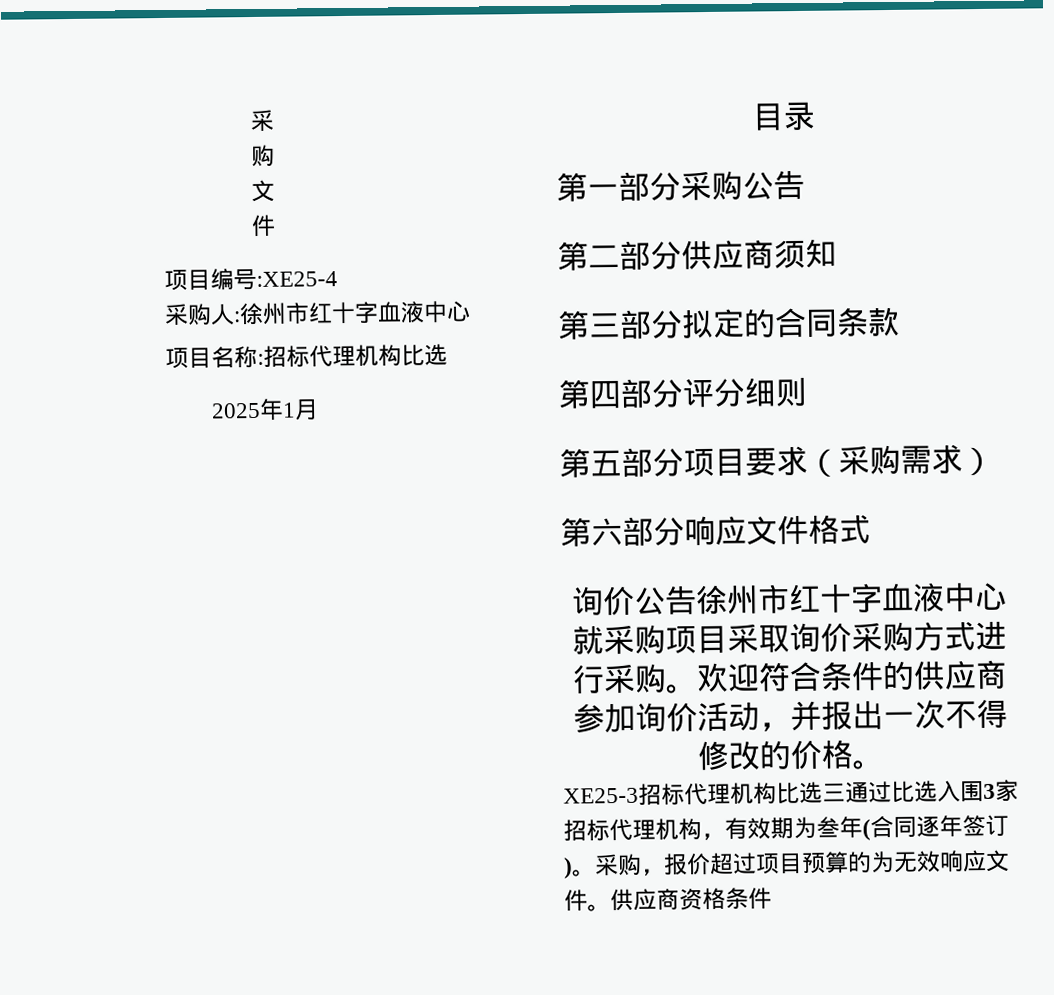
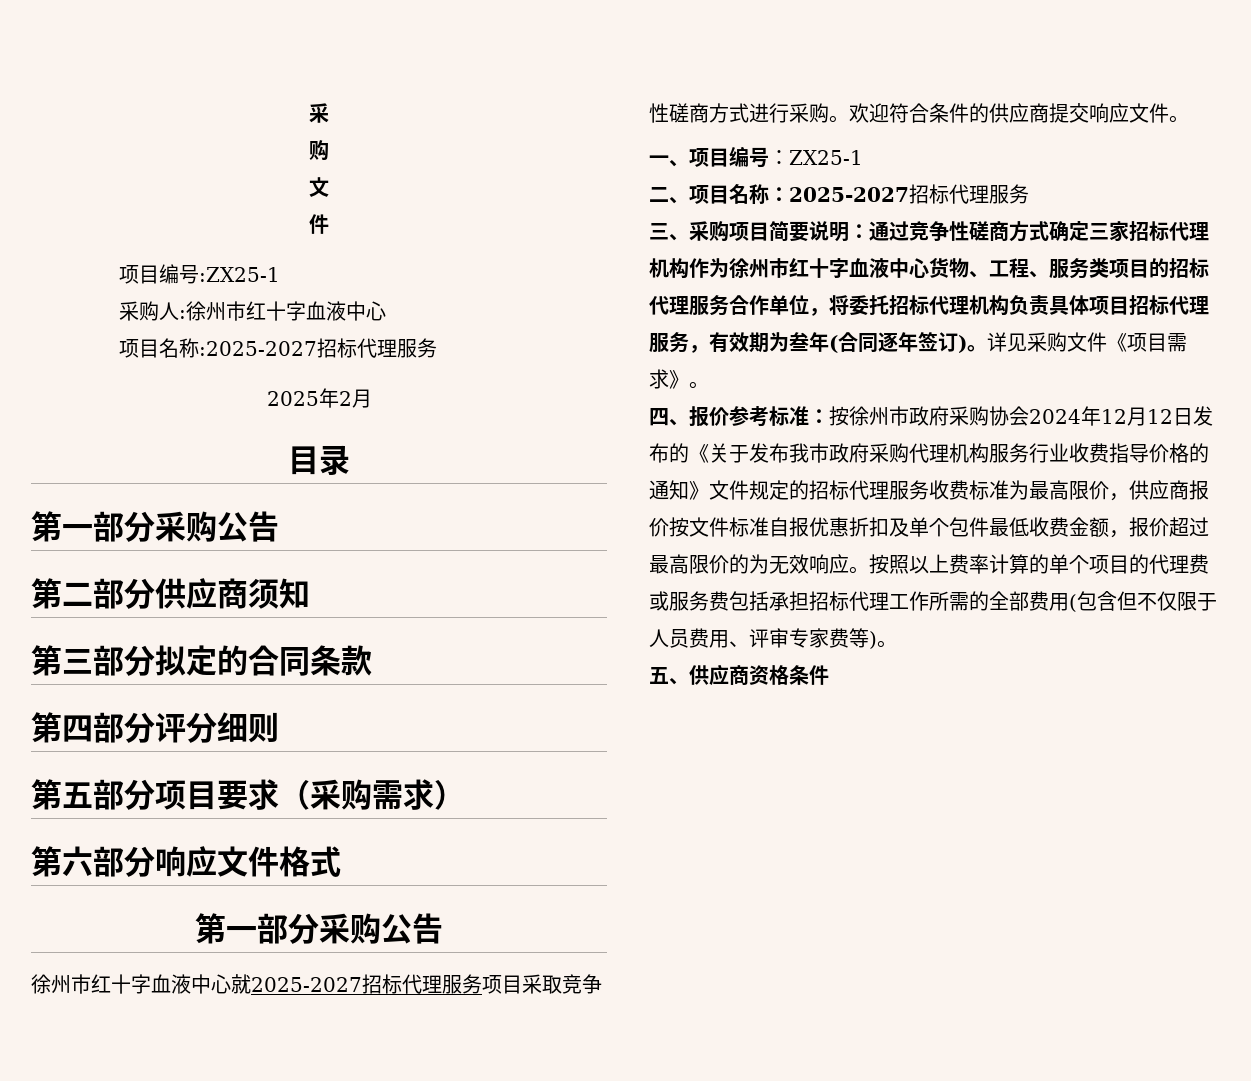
- 项目编号:XE25-4
+ 项目编号:ZX25-1
- 项目名称:招标代理机构比选
+ 项目名称:2025-2027招标代理服务
- 2025年1月
+ 2025年2月
  第六部分响应文件格式
- 询价公告徐州市红十字血液中心就采购项目采取询价采购方式进行采购。
+ 第一部分采购公告
+ 徐州市红十字血液中心就2025-2027招标代理服务项目采取竞争性磋商方式进行采购。
- 欢迎符合条件的供应商参加询价活动，并报出一次不得修改的价格。
- XE25-3招标代理机构比选三通过比选入围3家招标代理机构，有效期为叁年(合同逐年签订)。
+ 欢迎符合条件的供应商提交响应文件。
+ 一、项目编号：ZX25-1
+ 二、项目名称：2025-2027招标代理服务
+ 三、采购项目简要说明：通过竞争性磋商方式确定三家招标代理机构作为徐州市红十字血液中心货物、工程、服务类项目的招标代理服务合作单位，将委托招标代理机构负责具体项目招标代理服务，有效期为叁年(合同逐年签订)。
- 采购，报价超过项目预算的为无效响应文件。供应商资格条件
+ 详见采购文件《项目需求》。
+ 四、报价参考标准：按徐州市政府采购协会2024年12月12日发布的《关于发布我市政府采购代理机构服务行业收费指导价格的通知》文件规定的招标代理服务收费标准为最高限价，供应商报价按文件标准自报优惠折扣及单个包件最低收费金额，报价超过最高限价的为无效响应。按照以上费率计算的单个项目的代理费或服务费包括承担招标代理工作所需的全部费用(包含但不仅限于人员费用、评审专家费等)。
+ 五、供应商资格条件

